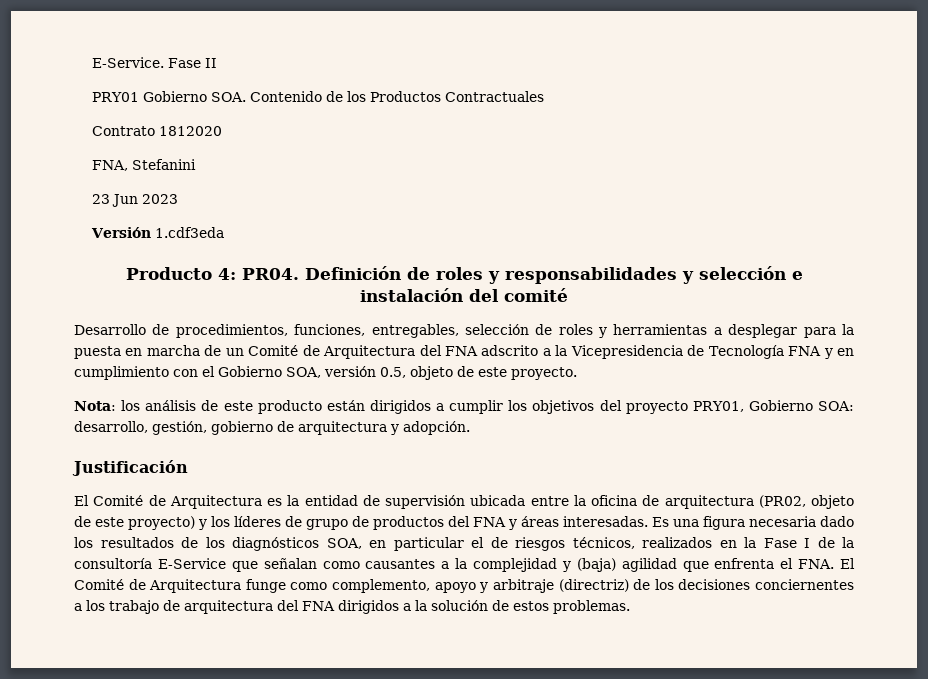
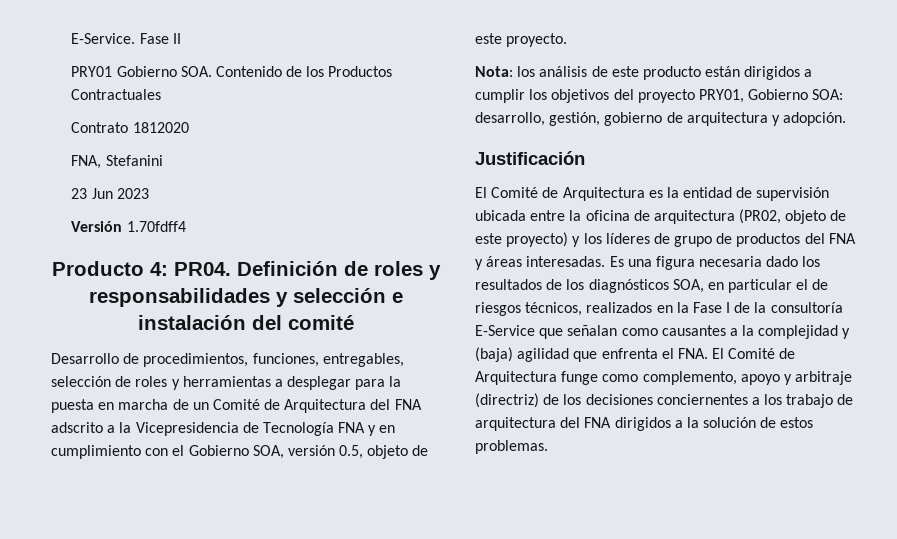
- Versión 1.cdf3eda
+ Versión 1.70fdff4

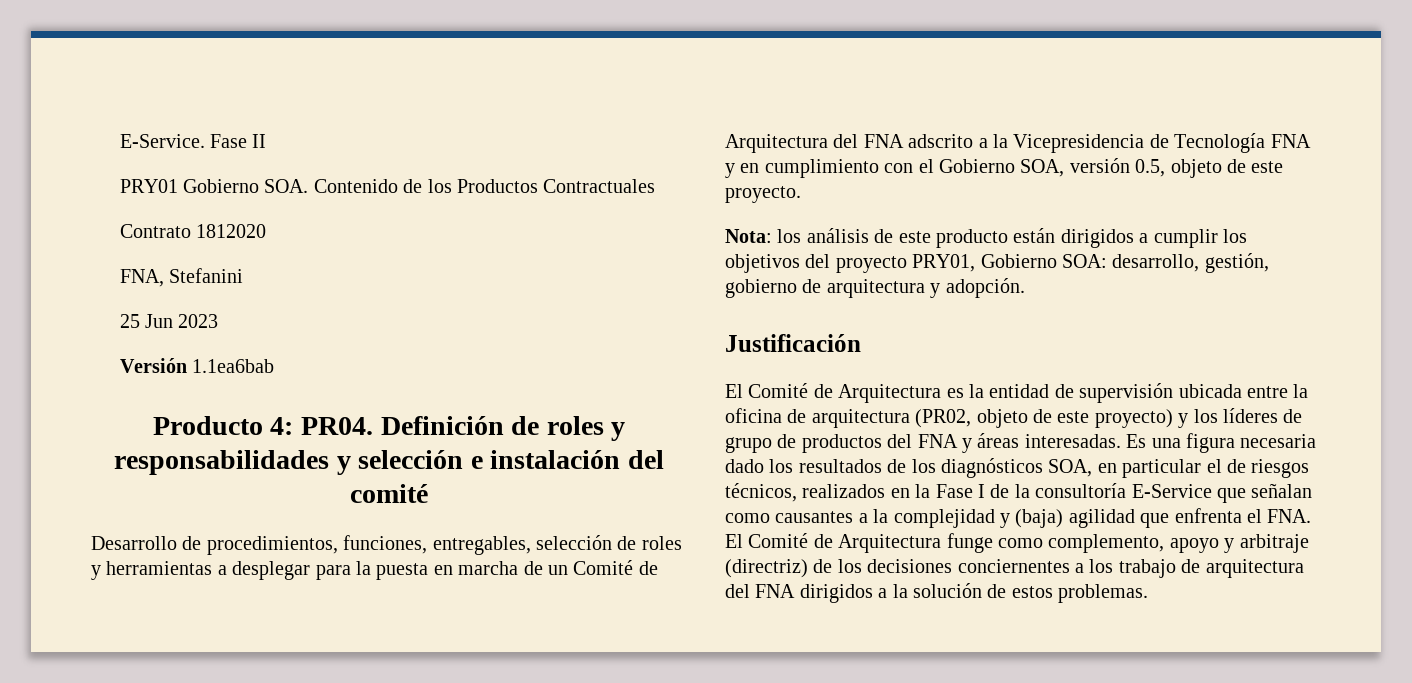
- 23 Jun 2023
+ 25 Jun 2023
- Versión 1.70fdff4
+ Versión 1.1ea6bab

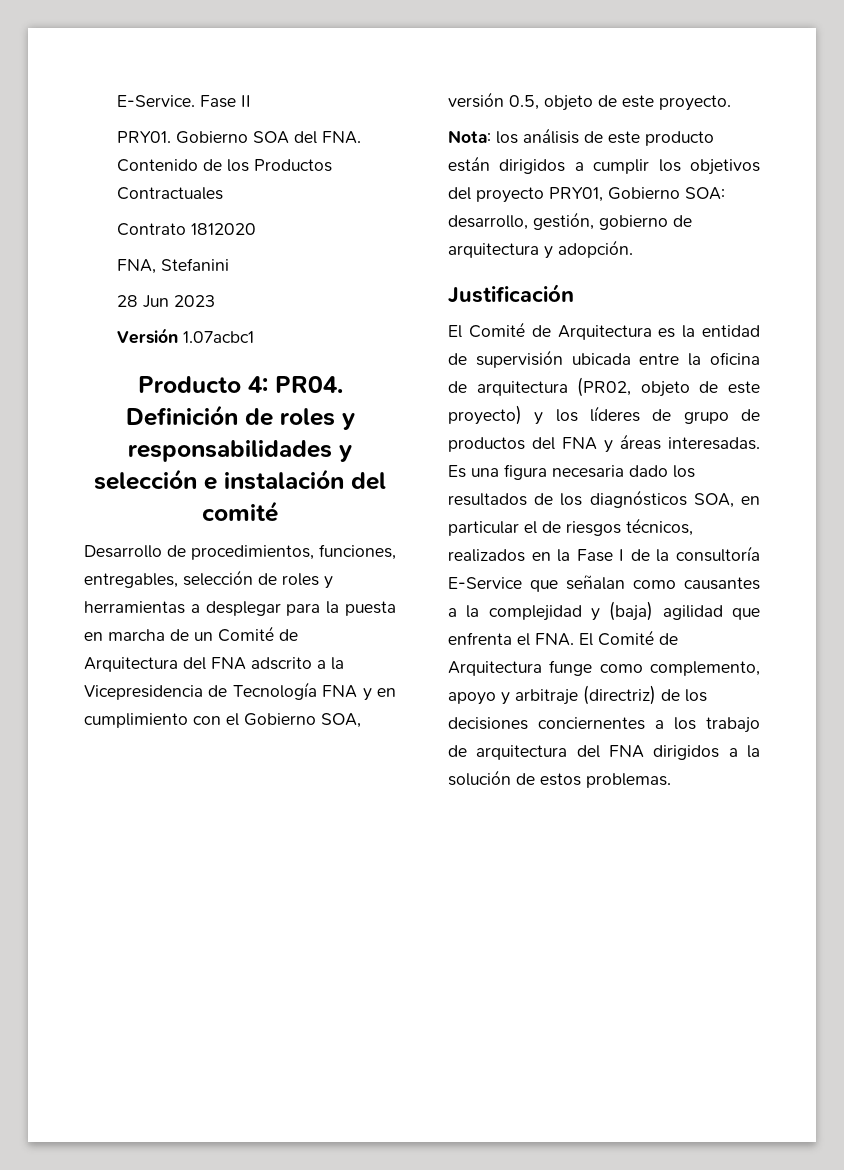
- PRY01 Gobierno SOA. Contenido de los Productos Contractuales
+ PRY01. Gobierno SOA del FNA. Contenido de los Productos Contractuales
- 25 Jun 2023
+ 28 Jun 2023
- Versión 1.1ea6bab
+ Versión 1.07acbc1

